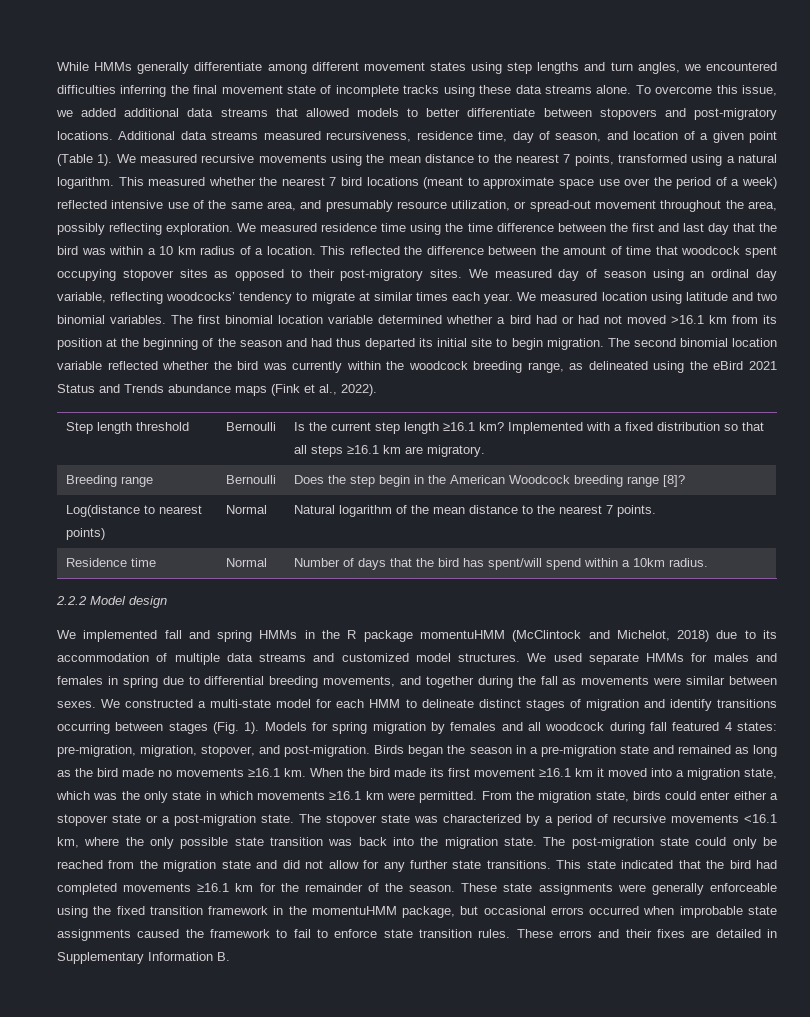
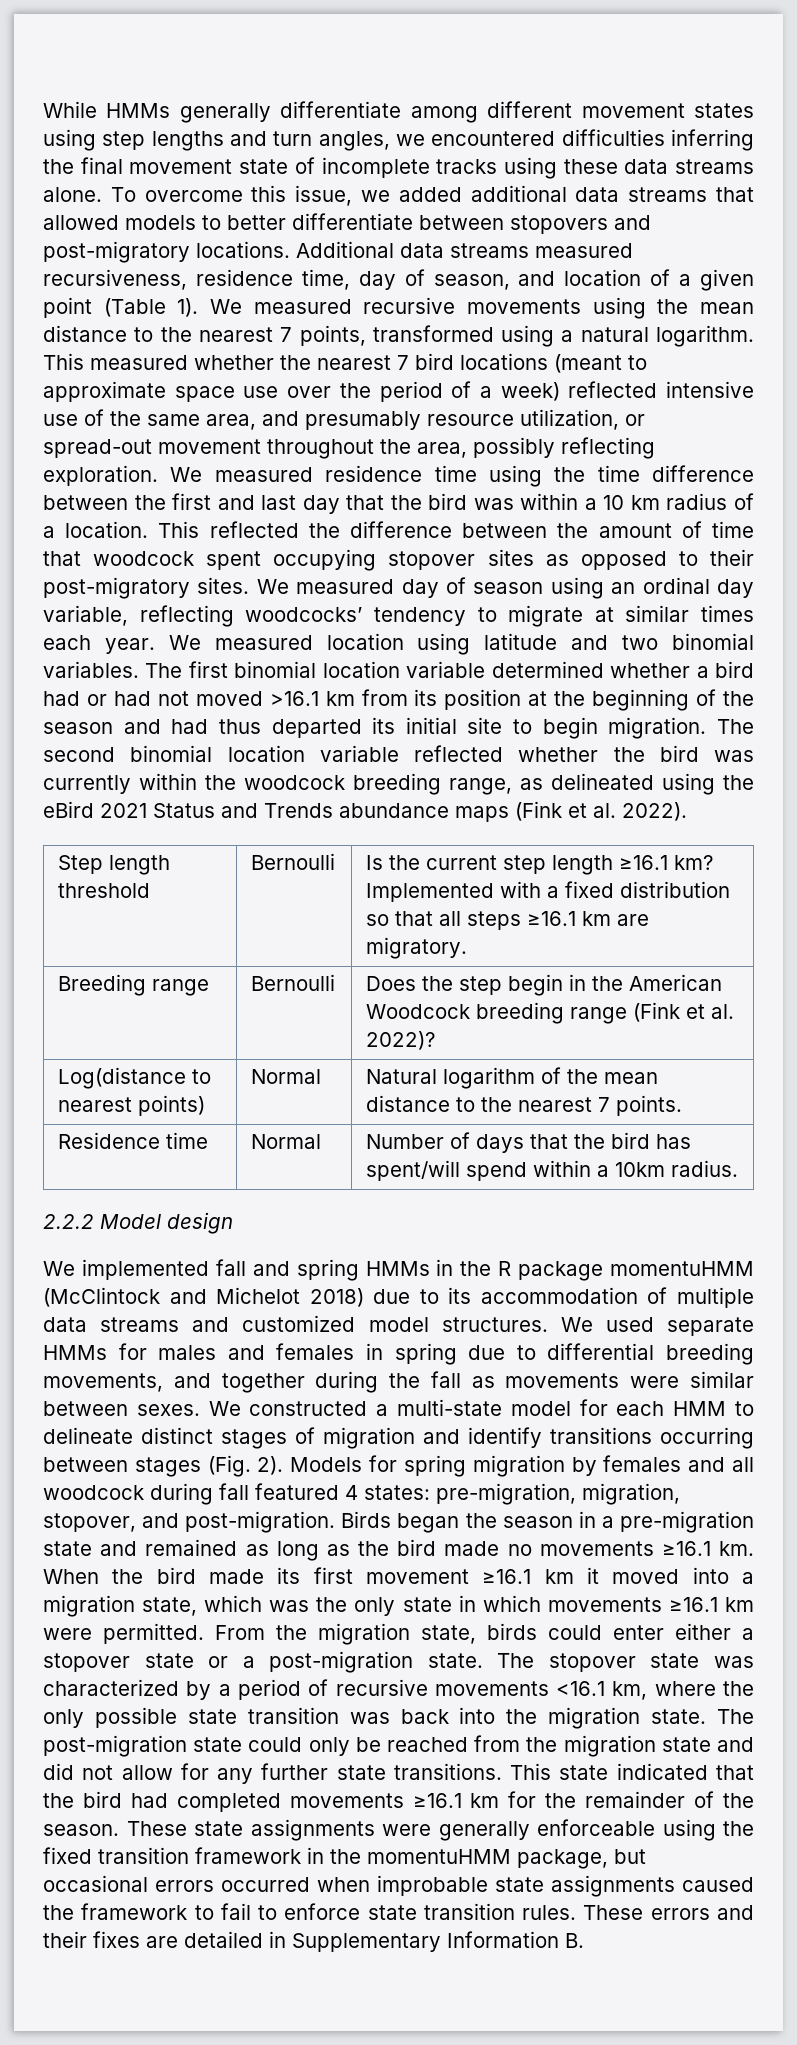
- The second binomial location variable reflected whether the bird was currently within the woodcock breeding range, as delineated using the eBird 2021 Status and Trends abundance maps (Fink et al., 2022).
+ The second binomial location variable reflected whether the bird was currently within the woodcock breeding range, as delineated using the eBird 2021 Status and Trends abundance maps (Fink et al. 2022).
- Breeding range | Bernoulli | Does the step begin in the American Woodcock breeding range [8]?
+ Breeding range | Bernoulli | Does the step begin in the American Woodcock breeding range (Fink et al. 2022)?
- We implemented fall and spring HMMs in the R package momentuHMM (McClintock and Michelot, 2018) due to its accommodation of multiple data streams and customized model structures.
+ We implemented fall and spring HMMs in the R package momentuHMM (McClintock and Michelot 2018) due to its accommodation of multiple data streams and customized model structures.
- We constructed a multi-state model for each HMM to delineate distinct stages of migration and identify transitions occurring between stages (Fig. 1).
+ We constructed a multi-state model for each HMM to delineate distinct stages of migration and identify transitions occurring between stages (Fig. 2).

